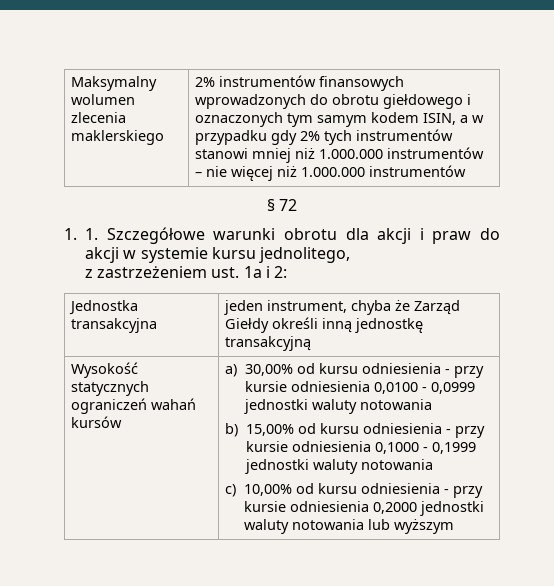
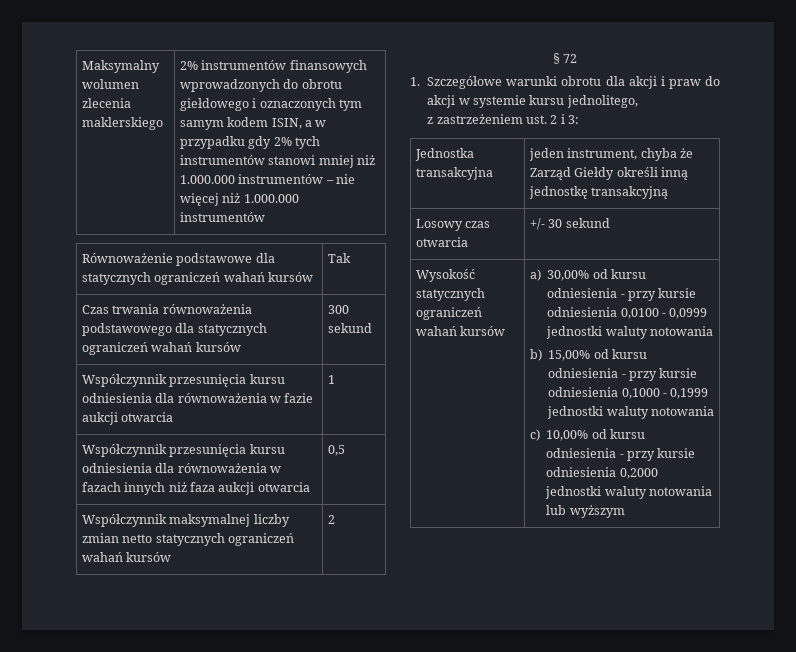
+ Równoważenie podstawowe dla statycznych ograniczeń wahań kursów | Tak
+ Czas trwania równoważenia podstawowego dla statycznych ograniczeń wahań kursów | 300 sekund
+ Współczynnik przesunięcia kursu odniesienia dla równoważenia w fazie aukcji otwarcia | 1
+ Współczynnik przesunięcia kursu odniesienia dla równoważenia w fazach innych niż faza aukcji otwarcia | 0,5
+ Współczynnik maksymalnej liczby zmian netto statycznych ograniczeń wahań kursów | 2
- 1. 1. Szczegółowe warunki obrotu dla akcji i praw do akcji w systemie kursu jednolitego,
+ 1. Szczegółowe warunki obrotu dla akcji i praw do akcji w systemie kursu jednolitego,
- z zastrzeżeniem ust. 1a i 2:
+ z zastrzeżeniem ust. 2 i 3:
+ Losowy czas otwarcia | +/- 30 sekund

